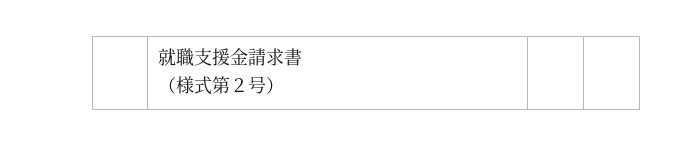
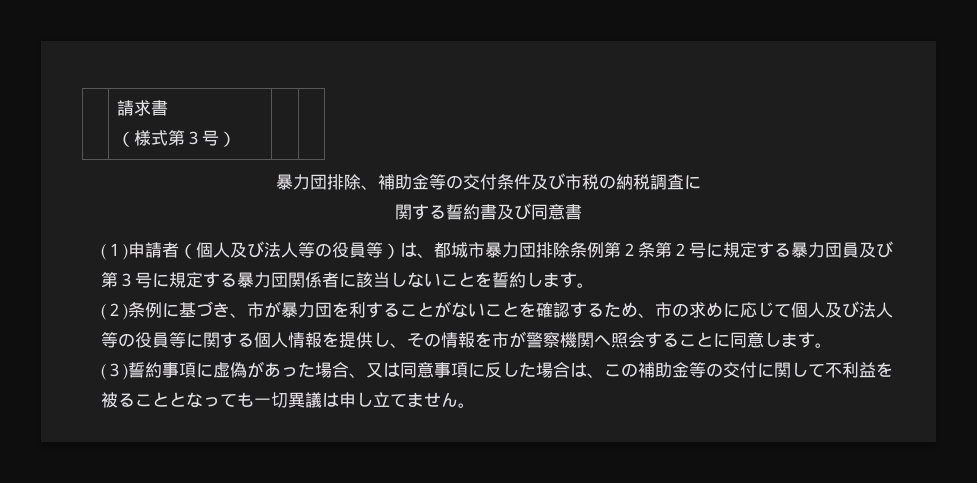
- | 就職支援金請求書
- （様式第２号） | |
+ | 請求書
+ （様式第３号） | |
+ 暴力団排除、補助金等の交付条件及び市税の納税調査に
+ 関する誓約書及び同意書
+ (１)申請者（個人及び法人等の役員等）は、都城市暴力団排除条例第２条第２号に規定する暴力団員及び第３号に規定する暴力団関係者に該当しないことを誓約します。
+ (２)条例に基づき、市が暴力団を利することがないことを確認するため、市の求めに応じて個人及び法人等の役員等に関する個人情報を提供し、その情報を市が警察機関へ照会することに同意します。
+ (３)誓約事項に虚偽があった場合、又は同意事項に反した場合は、この補助金等の交付に関して不利益を被ることとなっても一切異議は申し立てません。

